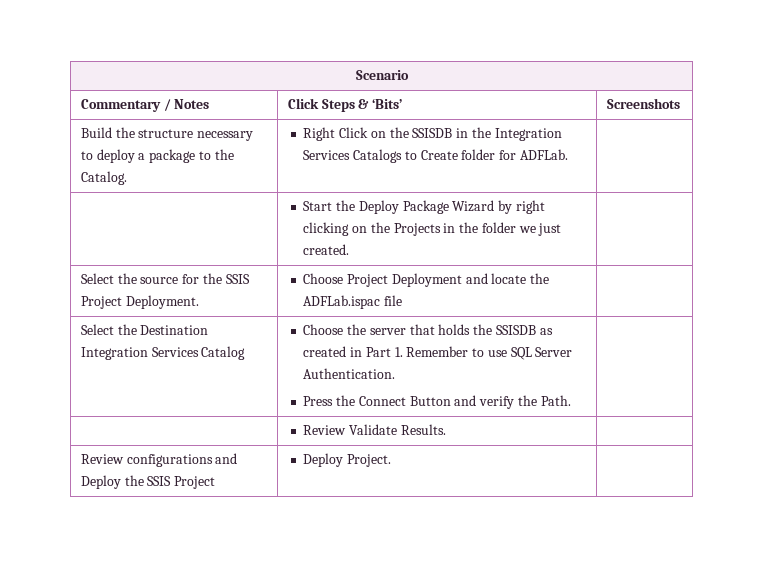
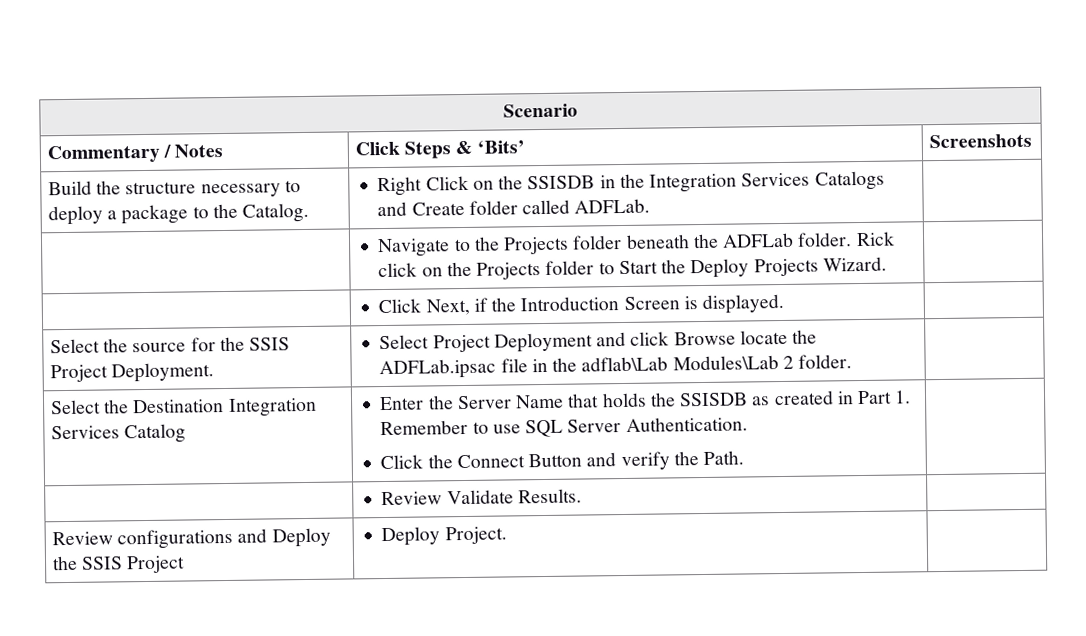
- Build the structure necessary to deploy a package to the Catalog. | Right Click on the SSISDB in the Integration Services Catalogs to Create folder for ADFLab. |
+ Build the structure necessary to deploy a package to the Catalog. | Right Click on the SSISDB in the Integration Services Catalogs and Create folder called ADFLab. |
- | Start the Deploy Package Wizard by right clicking on the Projects in the folder we just created. |
+ | Navigate to the Projects folder beneath the ADFLab folder. Rick click on the Projects folder to Start the Deploy Projects Wizard. |
+ | Click Next, if the Introduction Screen is displayed. |
- Select the source for the SSIS Project Deployment. | Choose Project Deployment and locate the ADFLab.ispac file |
+ Select the source for the SSIS Project Deployment. | Select Project Deployment and click Browse locate the ADFLab.ipsac file in the adflab\Lab Modules\Lab 2 folder. |
- Select the Destination Integration Services Catalog | Choose the server that holds the SSISDB as created in Part 1. Remember to use SQL Server Authentication.
- Press the Connect Button and verify the Path. |
+ Select the Destination Integration Services Catalog | Enter the Server Name that holds the SSISDB as created in Part 1. Remember to use SQL Server Authentication.
+ Click the Connect Button and verify the Path. |

